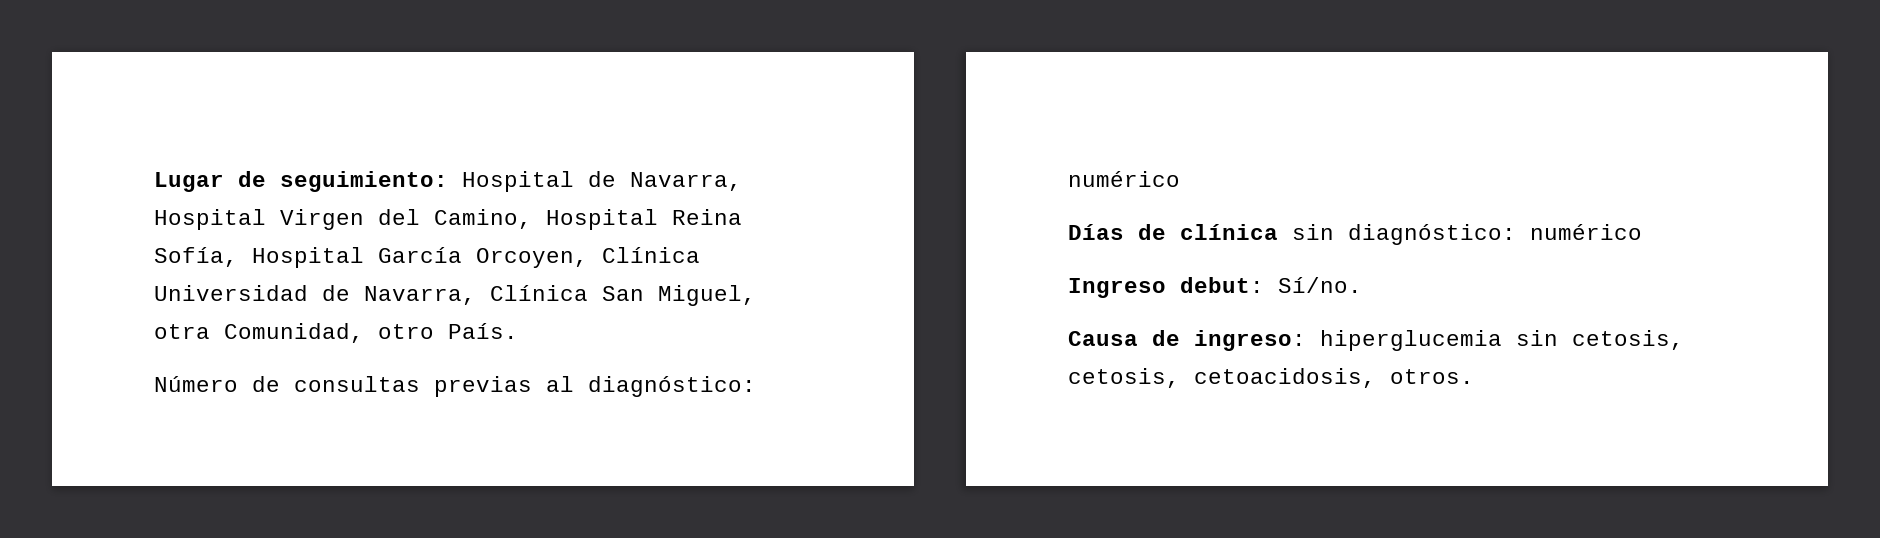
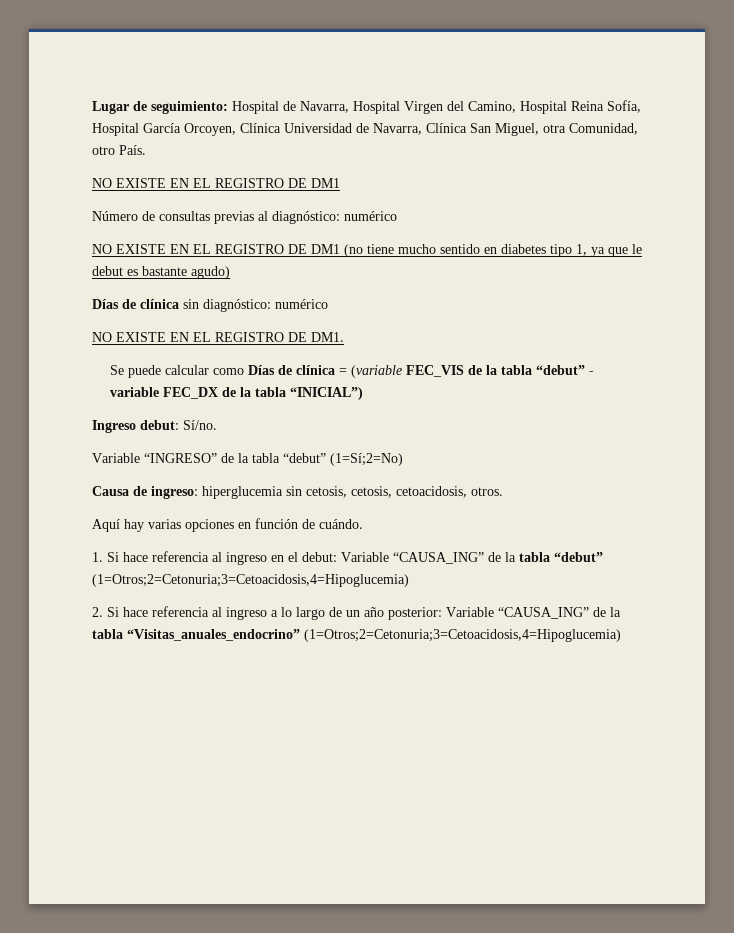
  Lugar de seguimiento: Hospital de Navarra, Hospital Virgen del Camino, Hospital Reina Sofía, Hospital García Orcoyen, Clínica Universidad de Navarra, Clínica San Miguel, otra Comunidad, otro País.
+ NO EXISTE EN EL REGISTRO DE DM1
+ NO EXISTE EN EL REGISTRO DE DM1 (no tiene mucho sentido en diabetes tipo 1, ya que le debut es bastante agudo)
+ NO EXISTE EN EL REGISTRO DE DM1.
+ Se puede calcular como Días de clínica = (variable FEC_VIS de la tabla “debut” - variable FEC_DX de la tabla “INICIAL”)
  Ingreso debut: Sí/no.
+ Variable “INGRESO” de la tabla “debut” (1=Sí;2=No)
+ Aquí hay varias opciones en función de cuándo.
+ 1. Si hace referencia al ingreso en el debut: Variable “CAUSA_ING” de la tabla “debut” (1=Otros;2=Cetonuria;3=Cetoacidosis,4=Hipoglucemia)
+ 2. Si hace referencia al ingreso a lo largo de un año posterior: Variable “CAUSA_ING” de la tabla “Visitas_anuales_endocrino” (1=Otros;2=Cetonuria;3=Cetoacidosis,4=Hipoglucemia)

